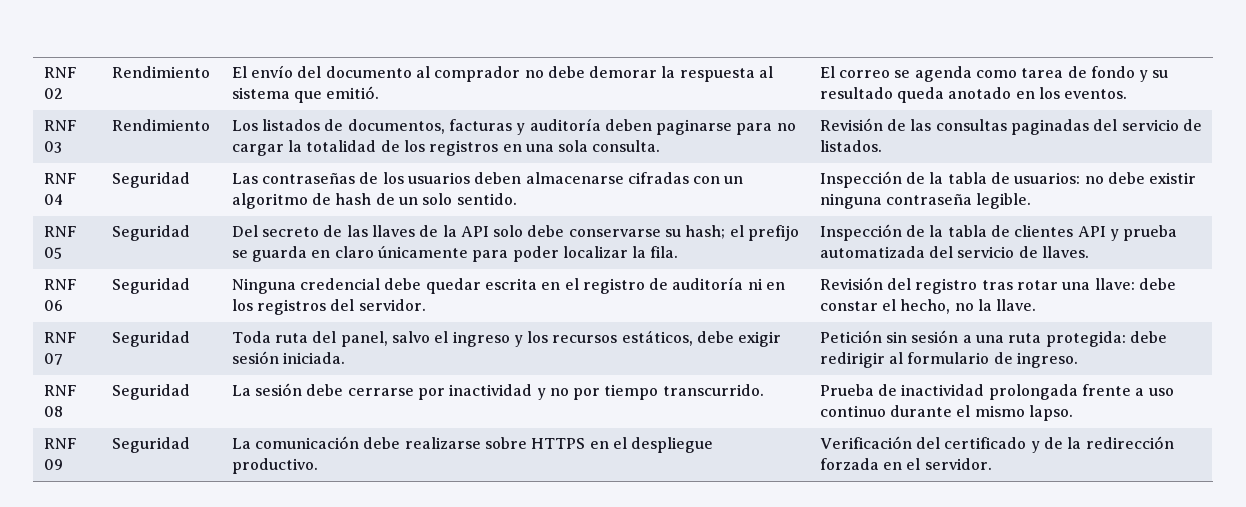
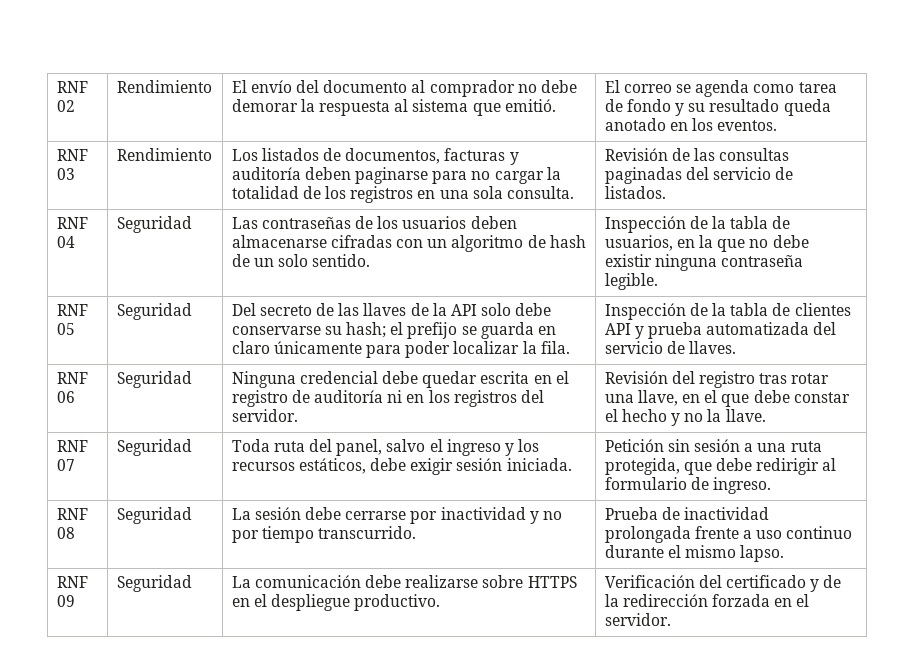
- RNF 04 | Seguridad | Las contraseñas de los usuarios deben almacenarse cifradas con un algoritmo de hash de un solo sentido. | Inspección de la tabla de usuarios: no debe existir ninguna contraseña legible.
+ RNF 04 | Seguridad | Las contraseñas de los usuarios deben almacenarse cifradas con un algoritmo de hash de un solo sentido. | Inspección de la tabla de usuarios, en la que no debe existir ninguna contraseña legible.
- RNF 06 | Seguridad | Ninguna credencial debe quedar escrita en el registro de auditoría ni en los registros del servidor. | Revisión del registro tras rotar una llave: debe constar el hecho, no la llave.
+ RNF 06 | Seguridad | Ninguna credencial debe quedar escrita en el registro de auditoría ni en los registros del servidor. | Revisión del registro tras rotar una llave, en el que debe constar el hecho y no la llave.
- RNF 07 | Seguridad | Toda ruta del panel, salvo el ingreso y los recursos estáticos, debe exigir sesión iniciada. | Petición sin sesión a una ruta protegida: debe redirigir al formulario de ingreso.
+ RNF 07 | Seguridad | Toda ruta del panel, salvo el ingreso y los recursos estáticos, debe exigir sesión iniciada. | Petición sin sesión a una ruta protegida, que debe redirigir al formulario de ingreso.

